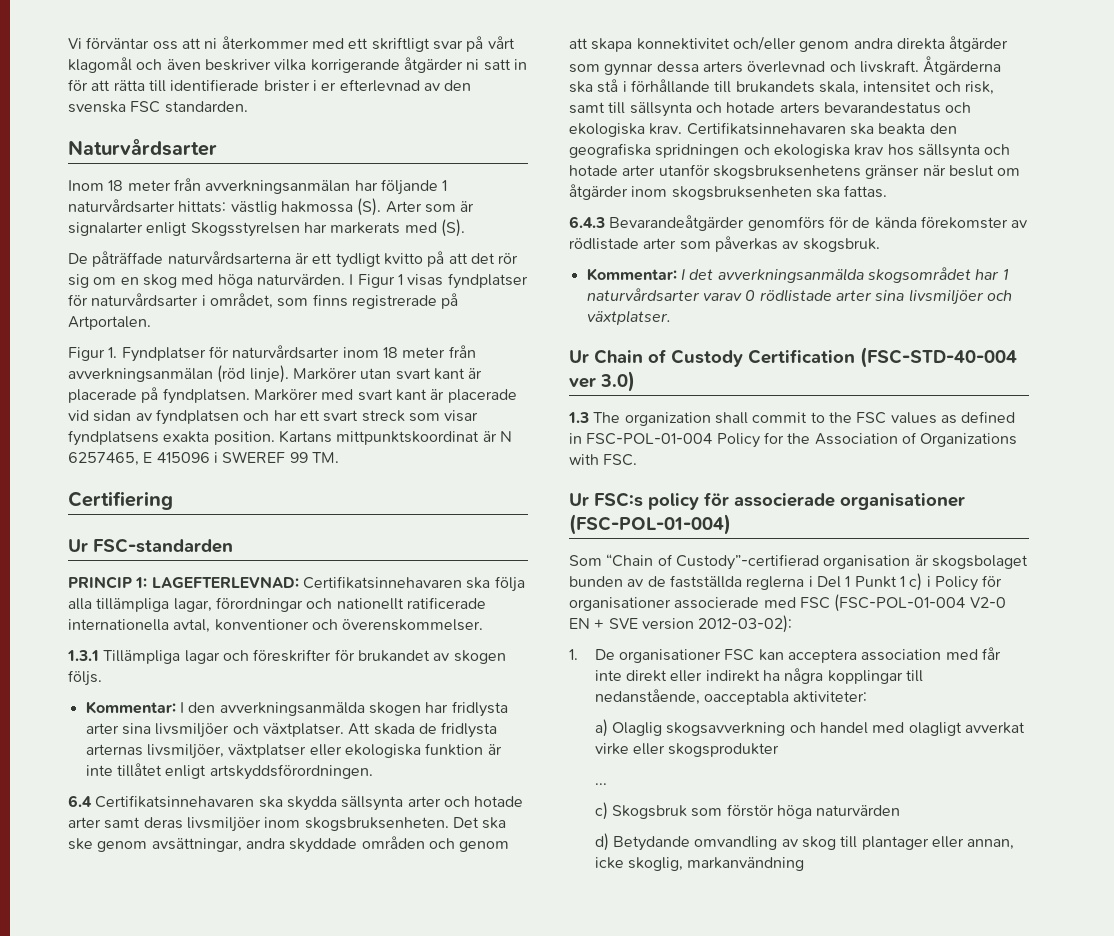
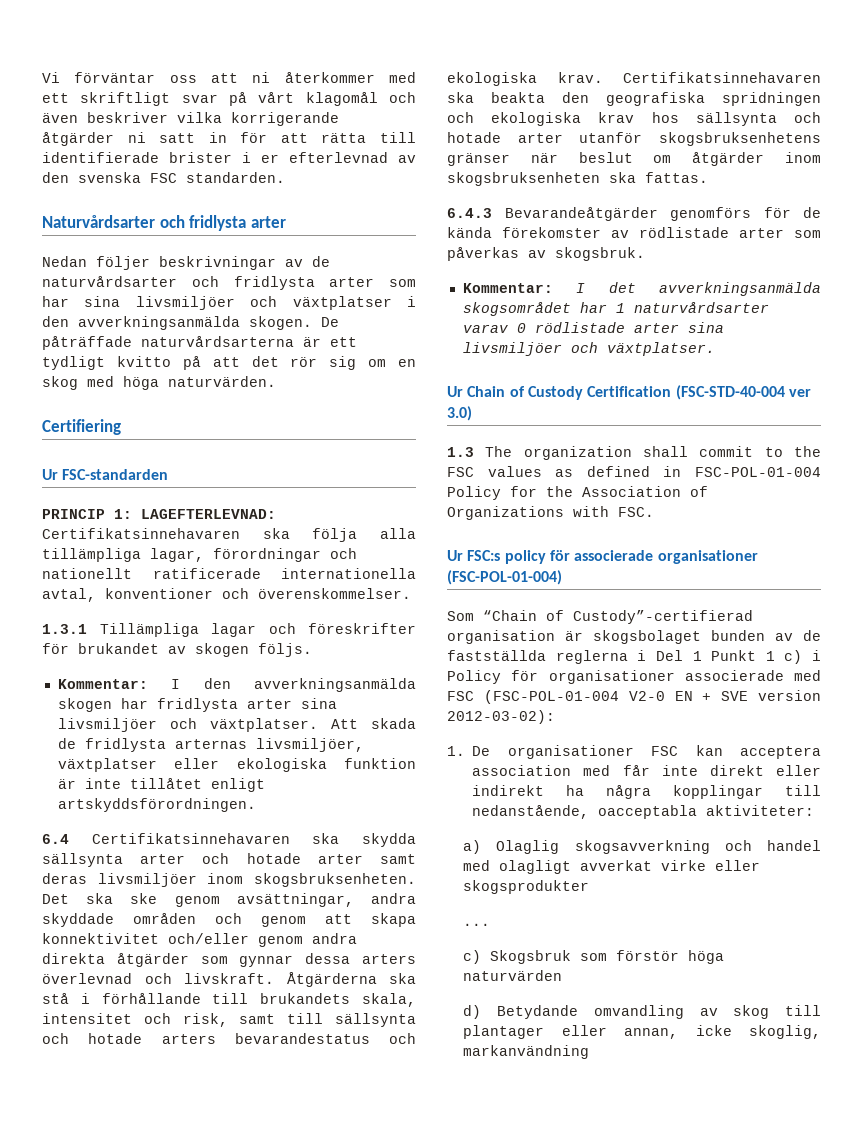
- Naturvårdsarter
- Inom 18 meter från avverkningsanmälan har följande 1 naturvårdsarter hittats: västlig hakmossa (S). Arter som är signalarter enligt Skogsstyrelsen har markerats med (S).
- De påträffade naturvårdsarterna är ett tydligt kvitto på att det rör sig om en skog med höga naturvärden. I Figur 1 visas fyndplatser för naturvårdsarter i området, som finns registrerade på Artportalen.
- Figur 1. Fyndplatser för naturvårdsarter inom 18 meter från avverkningsanmälan (röd linje). Markörer utan svart kant är placerade på fyndplatsen. Markörer med svart kant är placerade vid sidan av fyndplatsen och har ett svart streck som visar fyndplatsens exakta position. Kartans mittpunktskoordinat är N 6257465, E 415096 i SWEREF 99 TM.
+ Naturvårdsarter och fridlysta arter
+ Nedan följer beskrivningar av de naturvårdsarter och fridlysta arter som har sina livsmiljöer och växtplatser i den avverkningsanmälda skogen. De påträffade naturvårdsarterna är ett tydligt kvitto på att det rör sig om en skog med höga naturvärden.

